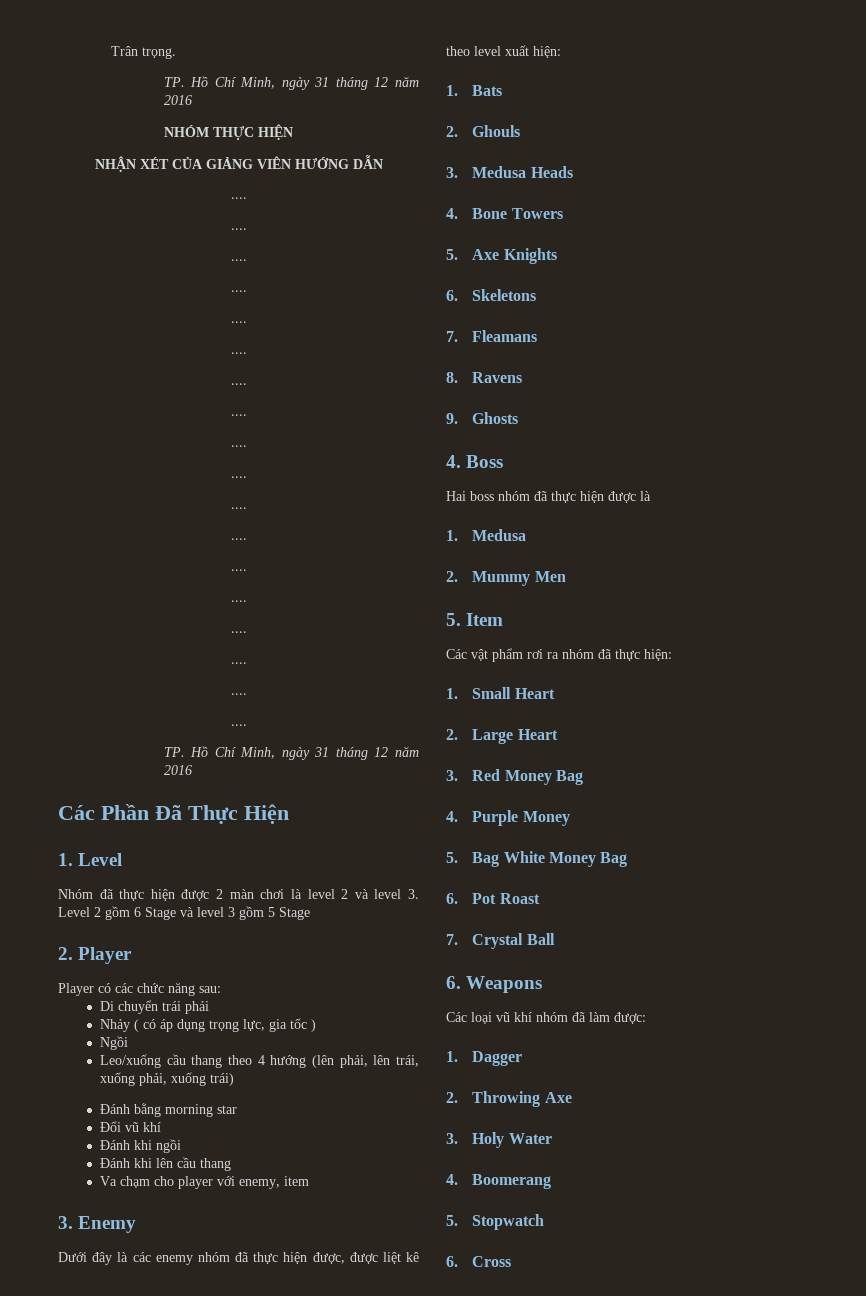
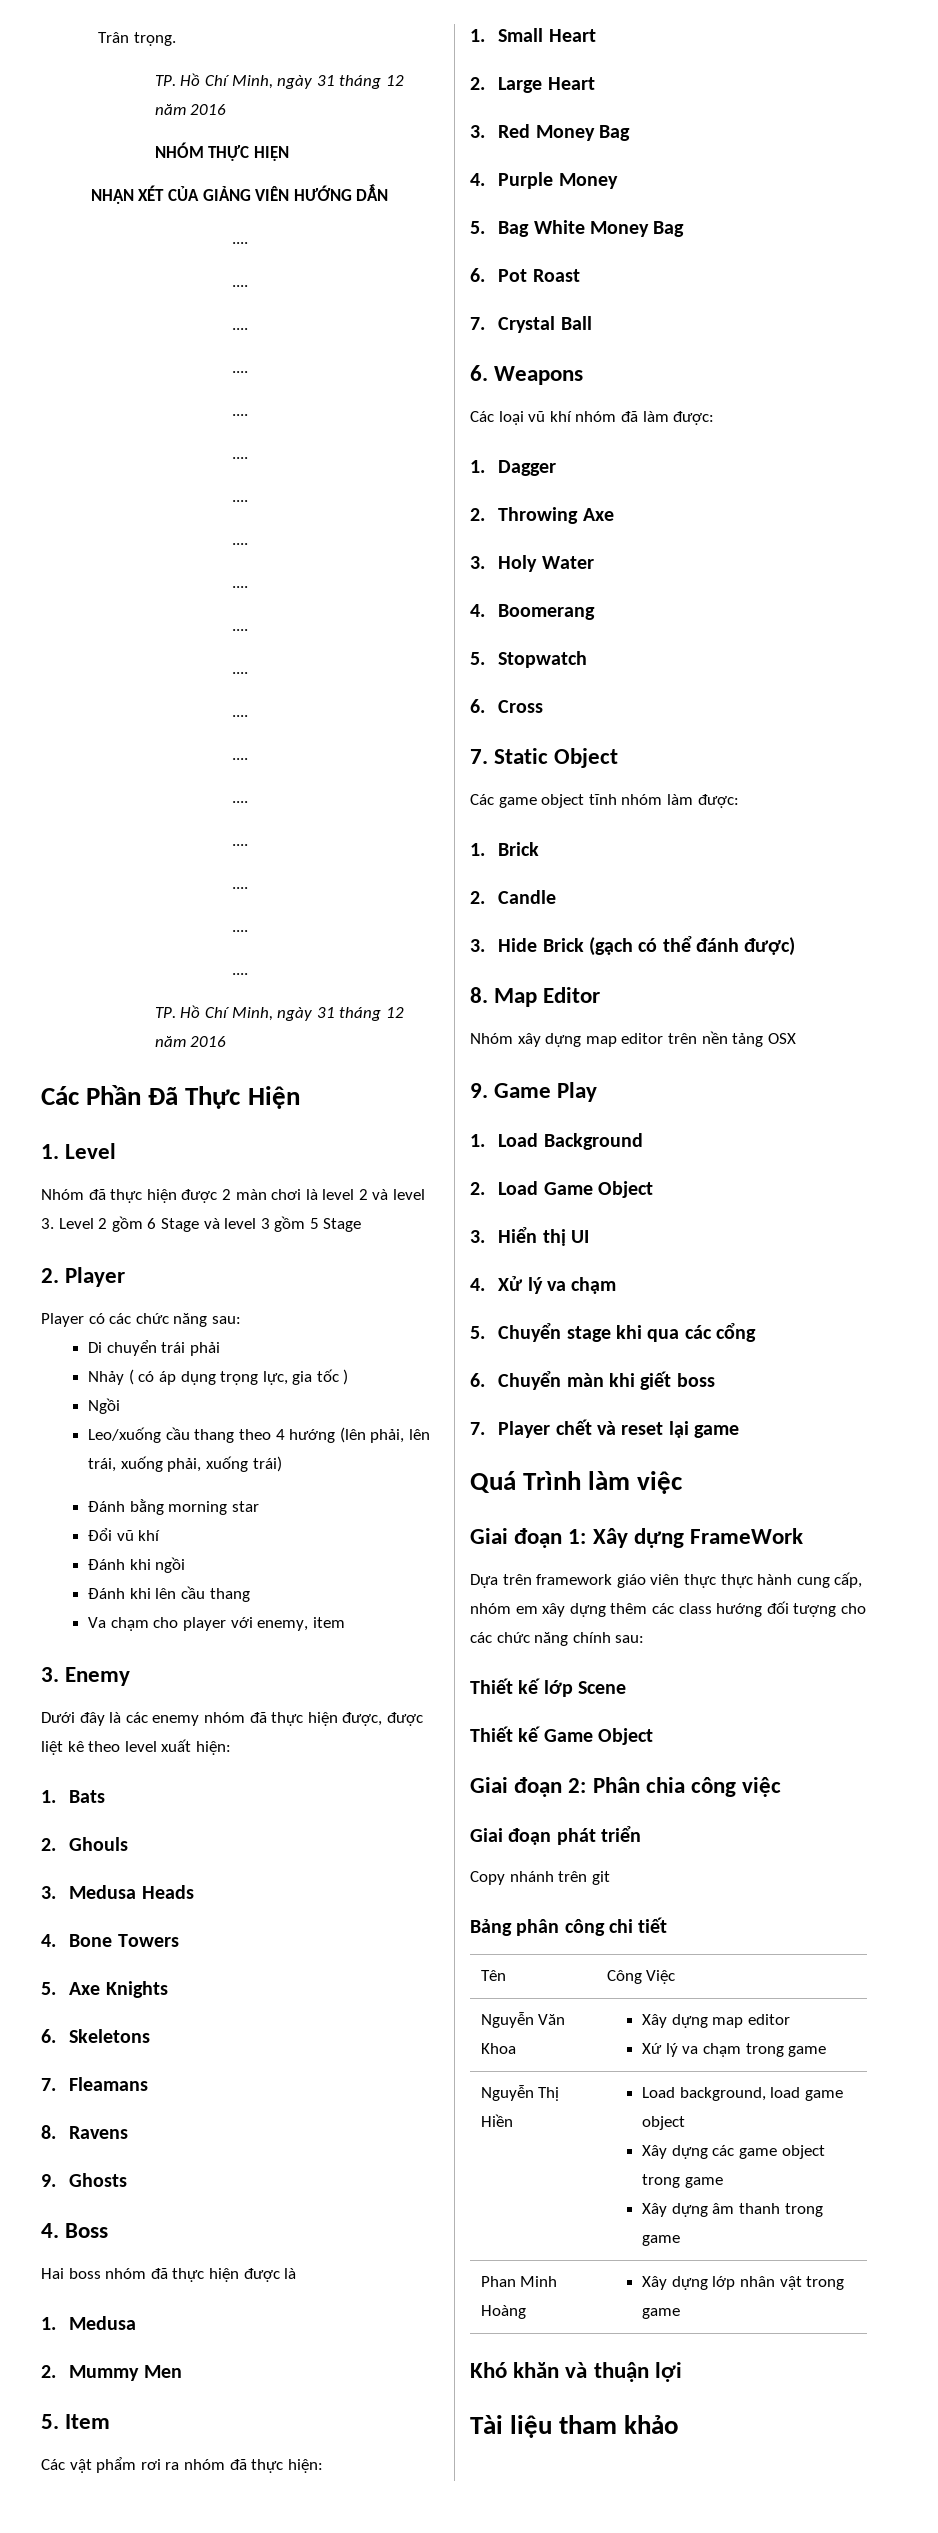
+ 7. Static Object
+ Các game object tĩnh nhóm làm được:
+ 1. Brick
+ 2. Candle
+ 3. Hide Brick (gạch có thể đánh được)
+ 8. Map Editor
+ Nhóm xây dựng map editor trên nền tảng OSX
+ 9. Game Play
+ 1. Load Background
+ 2. Load Game Object
+ 3. Hiển thị UI
+ 4. Xử lý va chạm
+ 5. Chuyển stage khi qua các cổng
+ 6. Chuyển màn khi giết boss
+ 7. Player chết và reset lại game
+ Quá Trình làm việc
+ Giai đoạn 1: Xây dựng FrameWork
+ Dựa trên framework giáo viên thực thực hành cung cấp, nhóm em xây dựng thêm các class hướng đối tượng cho các chức năng chính sau:
+ Thiết kế lớp Scene
+ Thiết kế Game Object
+ Giai đoạn 2: Phân chia công việc
+ Giai đoạn phát triển
+ Copy nhánh trên git
+ Bảng phân công chi tiết
+ Tên | Công Việc
+ Nguyễn Văn Khoa | Xây dựng map editor
+ Xứ lý va chạm trong game
+ Nguyễn Thị Hiền | Load background, load game object
+ Xây dựng các game object trong game
+ Xây dựng âm thanh trong game
+ Phan Minh Hoàng | Xây dựng lớp nhân vật trong game
+ Khó khăn và thuận lợi
+ Tài liệu tham khảo

